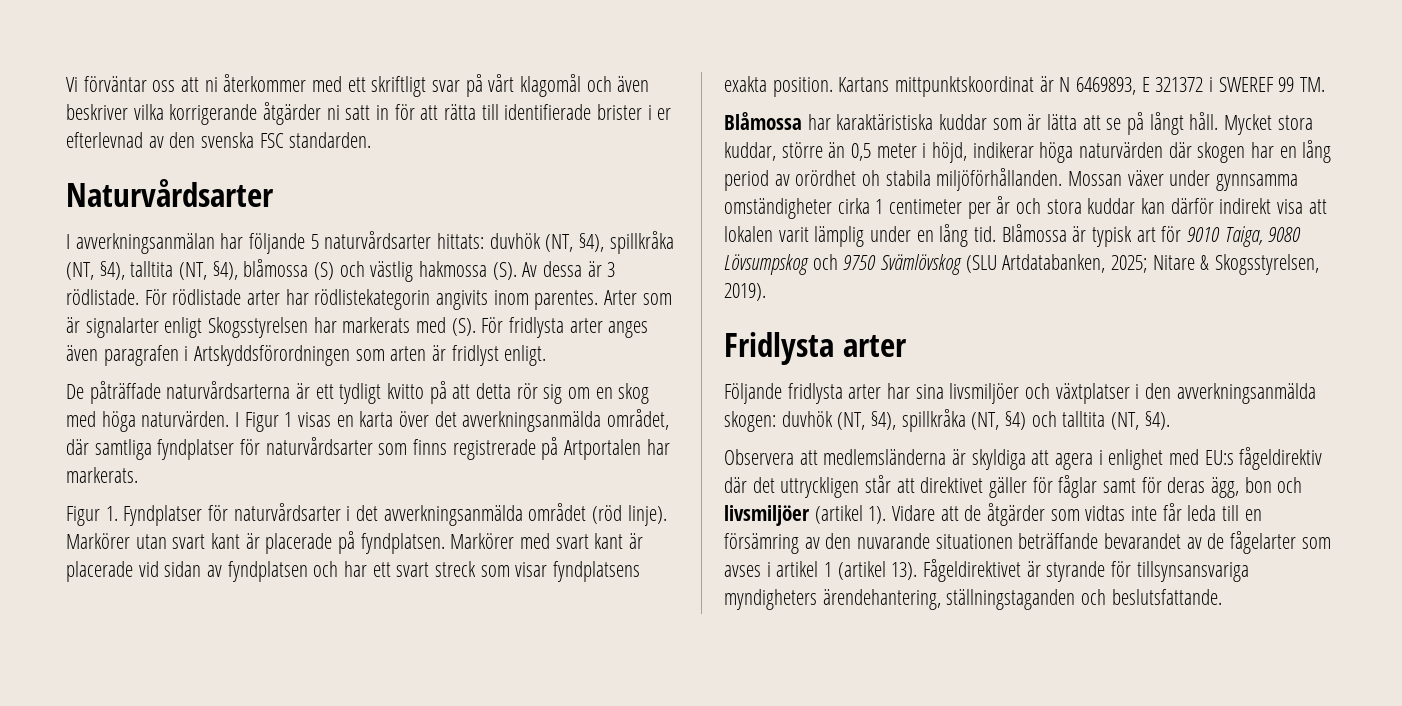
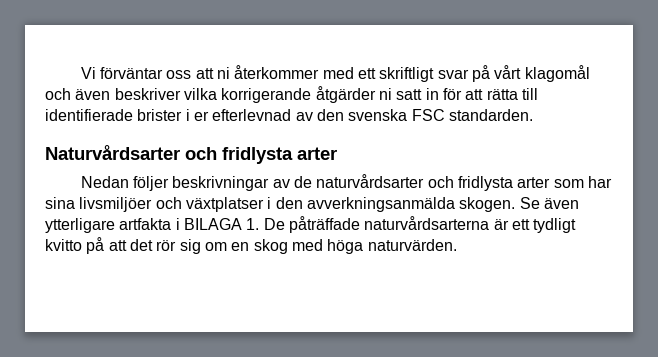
- Naturvårdsarter
- I avverkningsanmälan har följande 5 naturvårdsarter hittats: duvhök (NT, §4), spillkråka (NT, §4), talltita (NT, §4), blåmossa (S) och västlig hakmossa (S). Av dessa är 3 rödlistade. För rödlistade arter har rödlistekategorin angivits inom parentes. Arter som är signalarter enligt Skogsstyrelsen har markerats med (S). För fridlysta arter anges även paragrafen i Artskyddsförordningen som arten är fridlyst enligt.
- De påträffade naturvårdsarterna är ett tydligt kvitto på att detta rör sig om en skog med höga naturvärden. I Figur 1 visas en karta över det avverkningsanmälda området, där samtliga fyndplatser för naturvårdsarter som finns registrerade på Artportalen har markerats.
- Figur 1. Fyndplatser för naturvårdsarter i det avverkningsanmälda området (röd linje). Markörer utan svart kant är placerade på fyndplatsen. Markörer med svart kant är placerade vid sidan av fyndplatsen och har ett svart streck som visar fyndplatsens exakta position. Kartans mittpunktskoordinat är N 6469893, E 321372 i SWEREF 99 TM.
- Blåmossa har karaktäristiska kuddar som är lätta att se på långt håll. Mycket stora kuddar, större än 0,5 meter i höjd, indikerar höga naturvärden där skogen har en lång period av orördhet oh stabila miljöförhållanden. Mossan växer under gynnsamma omständigheter cirka 1 centimeter per år och stora kuddar kan därför indirekt visa att lokalen varit lämplig under en lång tid. Blåmossa är typisk art för 9010 Taiga, 9080 Lövsumpskog och 9750 Svämlövskog (SLU Artdatabanken, 2025; Nitare & Skogsstyrelsen, 2019).
- Fridlysta arter
- Följande fridlysta arter har sina livsmiljöer och växtplatser i den avverkningsanmälda skogen: duvhök (NT, §4), spillkråka (NT, §4) och talltita (NT, §4).
- Observera att medlemsländerna är skyldiga att agera i enlighet med EU:s fågeldirektiv där det uttryckligen står att direktivet gäller för fåglar samt för deras ägg, bon och livsmiljöer (artikel 1). Vidare att de åtgärder som vidtas inte får leda till en försämring av den nuvarande situationen beträffande bevarandet av de fågelarter som avses i artikel 1 (artikel 13). Fågeldirektivet är styrande för tillsynsansvariga myndigheters ärendehantering, ställningstaganden och beslutsfattande.
+ Naturvårdsarter och fridlysta arter
+ Nedan följer beskrivningar av de naturvårdsarter och fridlysta arter som har sina livsmiljöer och växtplatser i den avverkningsanmälda skogen. Se även ytterligare artfakta i BILAGA 1. De påträffade naturvårdsarterna är ett tydligt kvitto på att det rör sig om en skog med höga naturvärden.

